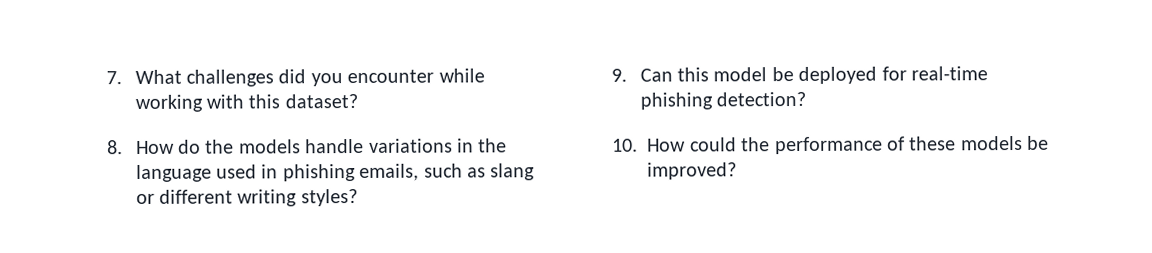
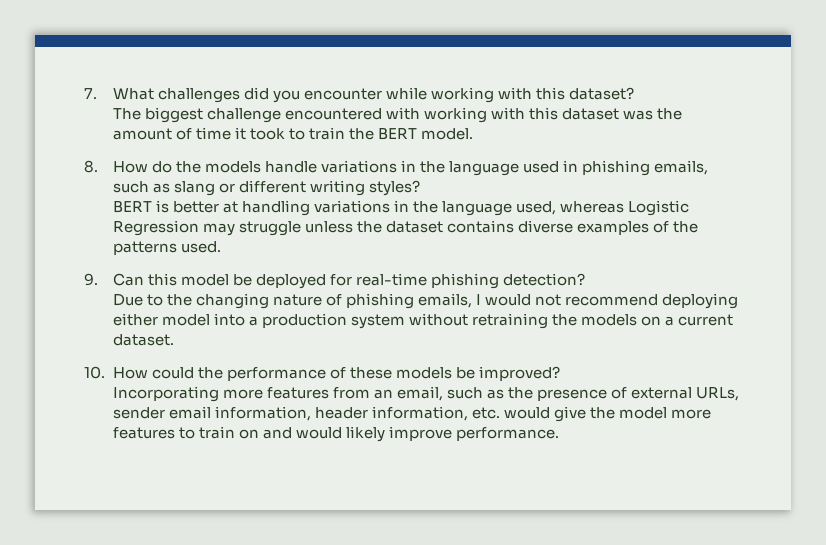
+ The biggest challenge encountered with working with this dataset was the amount of time it took to train the BERT model.
+ BERT is better at handling variations in the language used, whereas Logistic Regression may struggle unless the dataset contains diverse examples of the patterns used.
+ Due to the changing nature of phishing emails, I would not recommend deploying either model into a production system without retraining the models on a current dataset.
+ Incorporating more features from an email, such as the presence of external URLs, sender email information, header information, etc. would give the model more features to train on and would likely improve performance.

